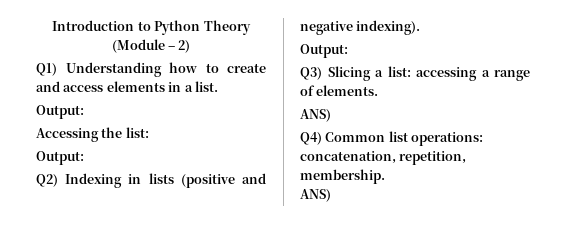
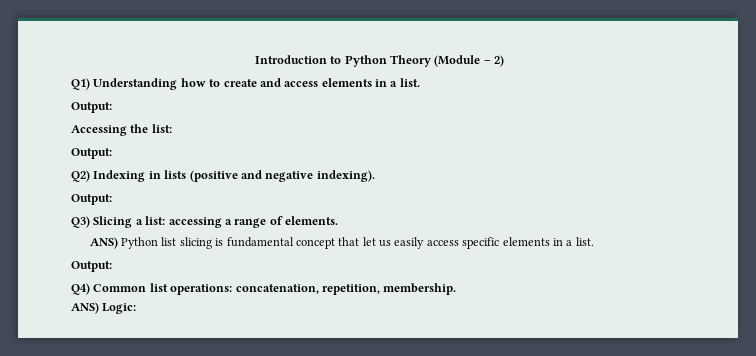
  Q3) Slicing a list: accessing a range of elements.
- ANS)
+ ANS) Python list slicing is fundamental concept that let us easily access specific elements in a list.
+ Output:
  Q4) Common list operations: concatenation, repetition, membership.
- ANS)
+ ANS) Logic:

